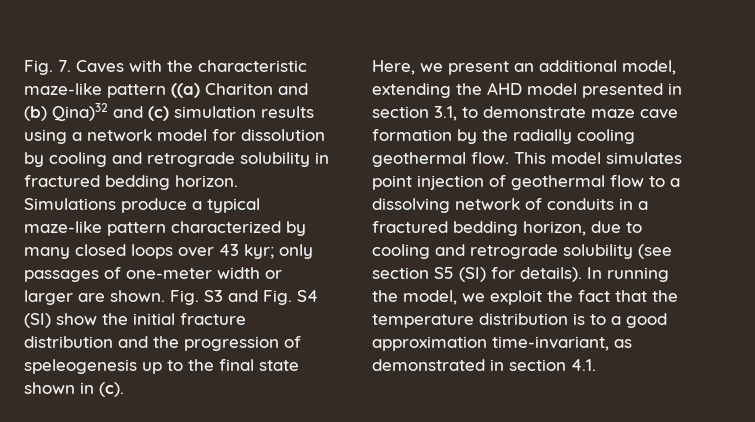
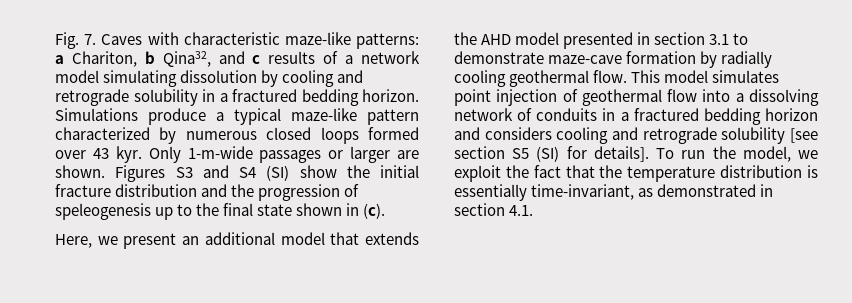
- Fig. 7. Caves with the characteristic maze-like pattern ((a) Chariton and (b) Qina)32 and (c) simulation results using a network model for dissolution by cooling and retrograde solubility in fractured bedding horizon.
+ Fig. 7. Caves with characteristic maze-like patterns: a Chariton, b Qina32, and c results of a network model simulating dissolution by cooling and retrograde solubility in a fractured bedding horizon.
- Simulations produce a typical maze-like pattern characterized by many closed loops over 43 kyr; only passages of one-meter width or larger are shown.
+ Simulations produce a typical maze-like pattern characterized by numerous closed loops formed over 43 kyr. Only 1-m-wide passages or larger are shown.
- Fig. S3 and Fig. S4 (SI) show the initial fracture distribution and the progression of speleogenesis up to the final state shown in (c).
+ Figures S3 and S4 (SI) show the initial fracture distribution and the progression of speleogenesis up to the final state shown in (c).
- Here, we present an additional model, extending the AHD model presented in section 3.1, to demonstrate maze cave formation by the radially cooling geothermal flow.
+ Here, we present an additional model that extends the AHD model presented in section 3.1 to demonstrate maze-cave formation by radially cooling geothermal flow.
- This model simulates point injection of geothermal flow to a dissolving network of conduits in a fractured bedding horizon, due to cooling and retrograde solubility (see section S5 (SI) for details). In running the model, we exploit the fact that the temperature distribution is to a good approximation time-invariant, as demonstrated in section 4.1.
+ This model simulates point injection of geothermal flow into a dissolving network of conduits in a fractured bedding horizon and considers cooling and retrograde solubility [see section S5 (SI) for details]. To run the model, we exploit the fact that the temperature distribution is essentially time-invariant, as demonstrated in section 4.1.

